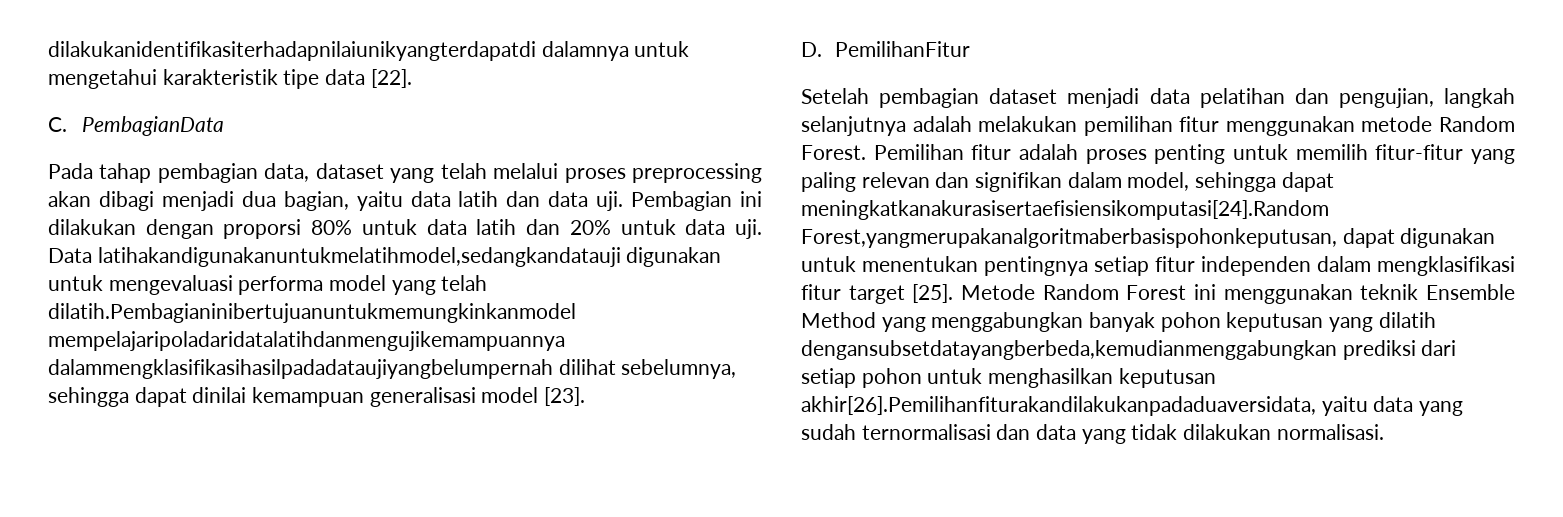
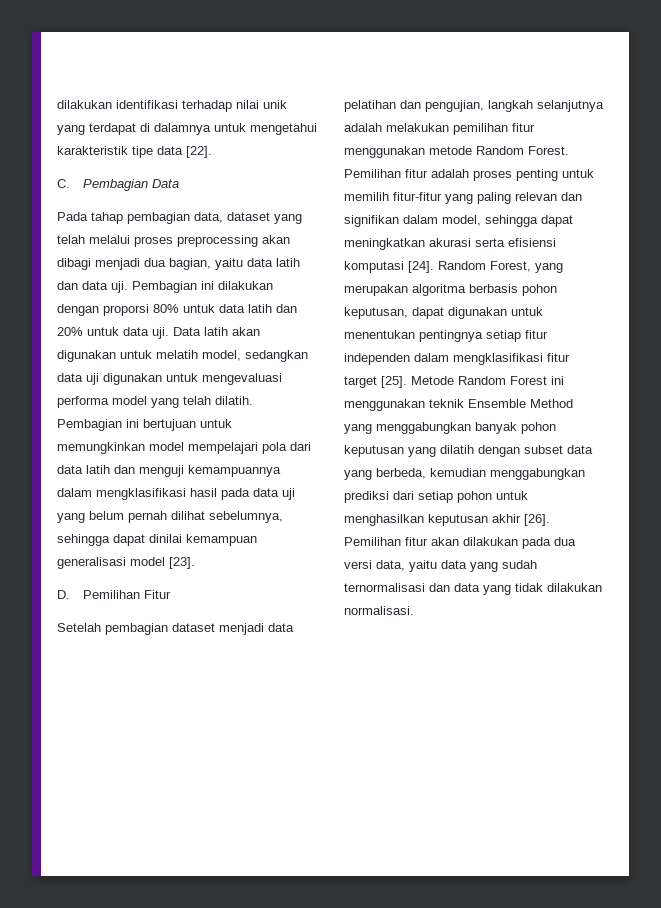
- dilakukanidentifikasiterhadapnilaiunikyangterdapatdi dalamnya untuk mengetahui karakteristik tipe data [22].
+ dilakukan identifikasi terhadap nilai unik yang terdapat di dalamnya untuk mengetahui karakteristik tipe data [22].
- C. PembagianData
+ C. Pembagian Data
- Data latihakandigunakanuntukmelatihmodel,sedangkandatauji digunakan untuk mengevaluasi performa model yang telah dilatih.Pembagianinibertujuanuntukmemungkinkanmodel mempelajaripoladaridatalatihdanmengujikemampuannya dalammengklasifikasihasilpadadataujiyangbelumpernah dilihat sebelumnya, sehingga dapat dinilai kemampuan generalisasi model [23].
+ Data latih akan digunakan untuk melatih model, sedangkan data uji digunakan untuk mengevaluasi performa model yang telah dilatih. Pembagian ini bertujuan untuk memungkinkan model mempelajari pola dari data latih dan menguji kemampuannya dalam mengklasifikasi hasil pada data uji yang belum pernah dilihat sebelumnya, sehingga dapat dinilai kemampuan generalisasi model [23].
- D. PemilihanFitur
+ D. Pemilihan Fitur
- Pemilihan fitur adalah proses penting untuk memilih fitur-fitur yang paling relevan dan signifikan dalam model, sehingga dapat meningkatkanakurasisertaefisiensikomputasi[24].Random Forest,yangmerupakanalgoritmaberbasispohonkeputusan, dapat digunakan untuk menentukan pentingnya setiap fitur independen dalam mengklasifikasi fitur target [25].
+ Pemilihan fitur adalah proses penting untuk memilih fitur-fitur yang paling relevan dan signifikan dalam model, sehingga dapat meningkatkan akurasi serta efisiensi komputasi [24]. Random Forest, yang merupakan algoritma berbasis pohon keputusan, dapat digunakan untuk menentukan pentingnya setiap fitur independen dalam mengklasifikasi fitur target [25].
- Metode Random Forest ini menggunakan teknik Ensemble Method yang menggabungkan banyak pohon keputusan yang dilatih dengansubsetdatayangberbeda,kemudianmenggabungkan prediksi dari setiap pohon untuk menghasilkan keputusan akhir[26].Pemilihanfiturakandilakukanpadaduaversidata, yaitu data yang sudah ternormalisasi dan data yang tidak dilakukan normalisasi.
+ Metode Random Forest ini menggunakan teknik Ensemble Method yang menggabungkan banyak pohon keputusan yang dilatih dengan subset data yang berbeda, kemudian menggabungkan prediksi dari setiap pohon untuk menghasilkan keputusan akhir [26]. Pemilihan fitur akan dilakukan pada dua versi data, yaitu data yang sudah ternormalisasi dan data yang tidak dilakukan normalisasi.

